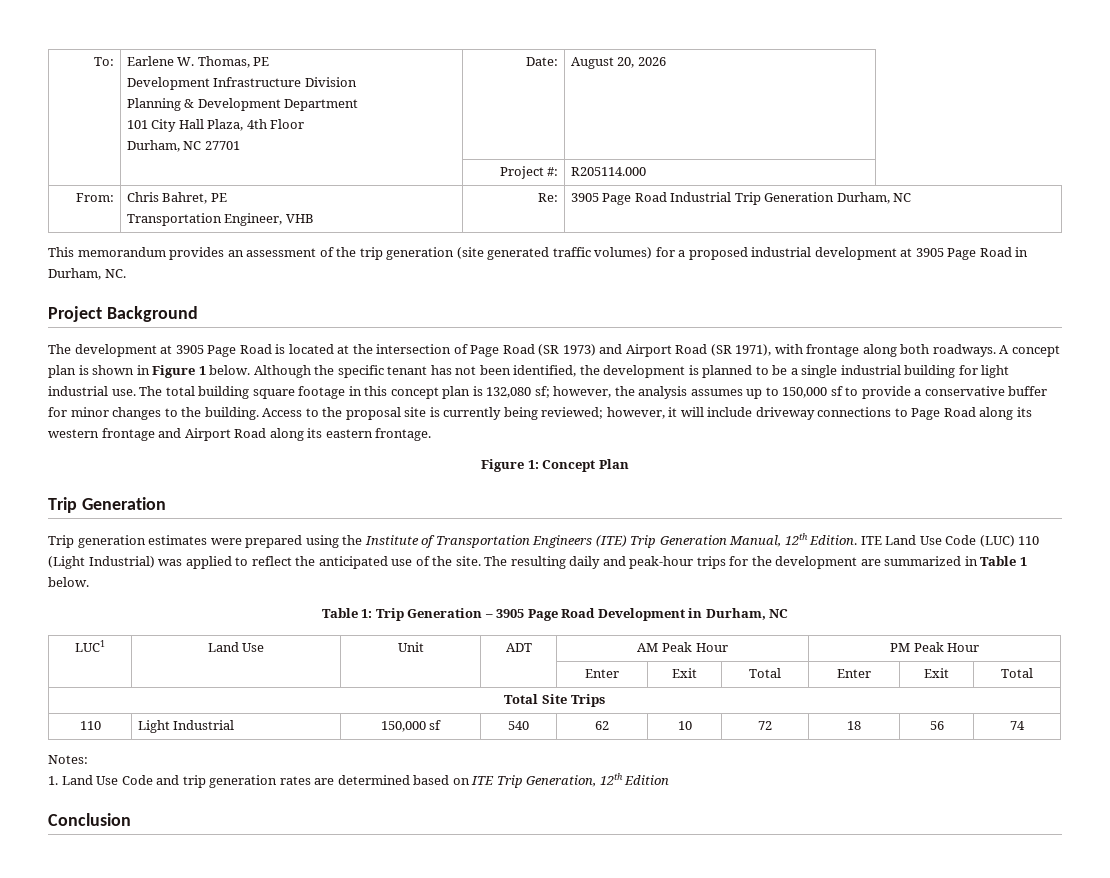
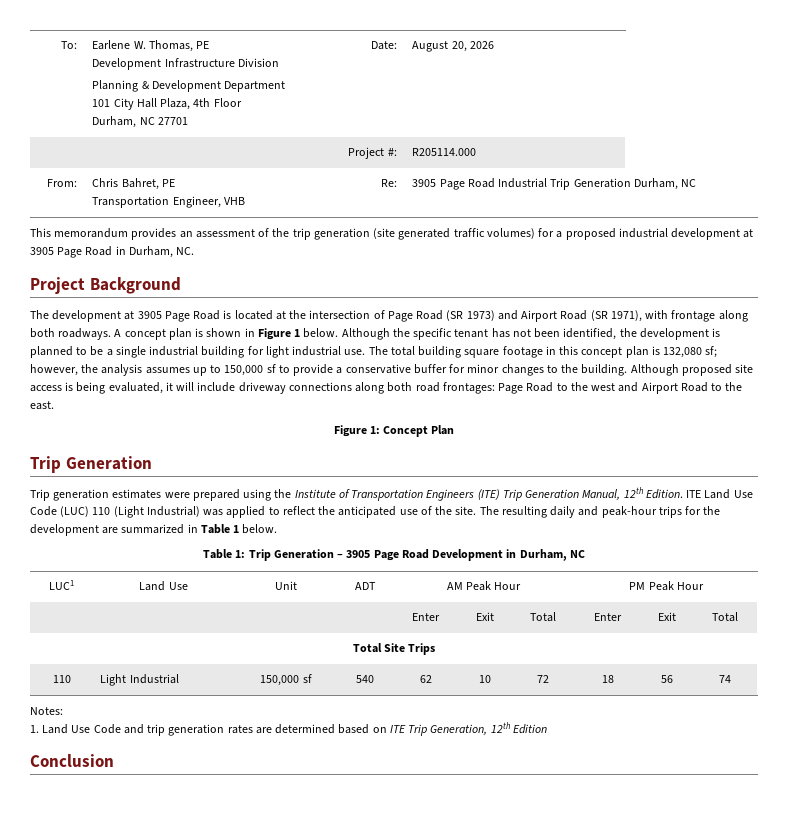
- Access to the proposal site is currently being reviewed; however, it will include driveway connections to Page Road along its western frontage and Airport Road along its eastern frontage.
+ Although proposed site access is being evaluated, it will include driveway connections along both road frontages: Page Road to the west and Airport Road to the east.

